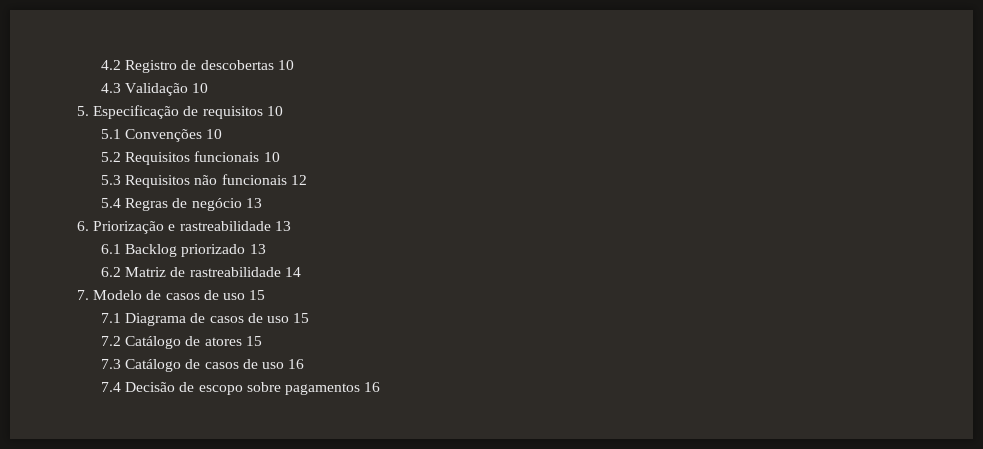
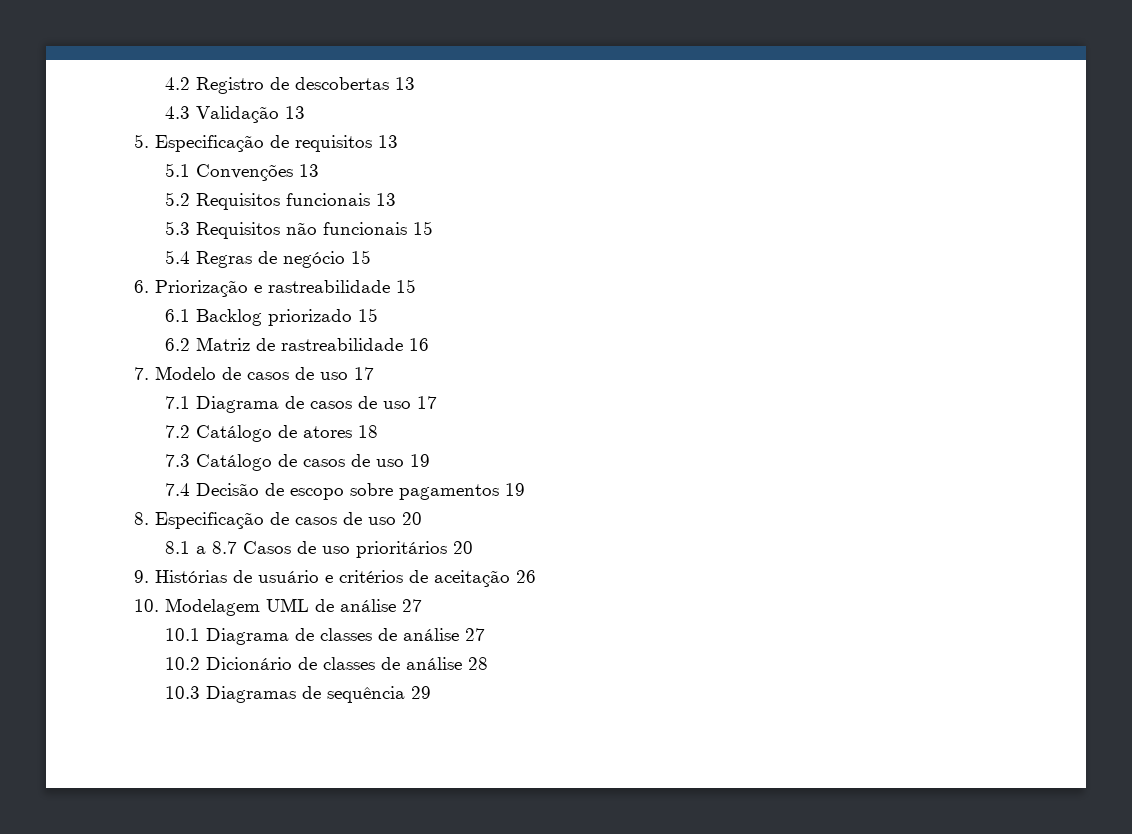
- 4.2 Registro de descobertas 10
+ 4.2 Registro de descobertas 13
- 4.3 Validação 10
+ 4.3 Validação 13
- 5. Especificação de requisitos 10
+ 5. Especificação de requisitos 13
- 5.1 Convenções 10
+ 5.1 Convenções 13
- 5.2 Requisitos funcionais 10
+ 5.2 Requisitos funcionais 13
- 5.3 Requisitos não funcionais 12
+ 5.3 Requisitos não funcionais 15
- 5.4 Regras de negócio 13
+ 5.4 Regras de negócio 15
- 6. Priorização e rastreabilidade 13
+ 6. Priorização e rastreabilidade 15
- 6.1 Backlog priorizado 13
+ 6.1 Backlog priorizado 15
- 6.2 Matriz de rastreabilidade 14
+ 6.2 Matriz de rastreabilidade 16
- 7. Modelo de casos de uso 15
+ 7. Modelo de casos de uso 17
- 7.1 Diagrama de casos de uso 15
+ 7.1 Diagrama de casos de uso 17
- 7.2 Catálogo de atores 15
+ 7.2 Catálogo de atores 18
- 7.3 Catálogo de casos de uso 16
+ 7.3 Catálogo de casos de uso 19
- 7.4 Decisão de escopo sobre pagamentos 16
+ 7.4 Decisão de escopo sobre pagamentos 19
+ 8. Especificação de casos de uso 20
+ 8.1 a 8.7 Casos de uso prioritários 20
+ 9. Histórias de usuário e critérios de aceitação 26
+ 10. Modelagem UML de análise 27
+ 10.1 Diagrama de classes de análise 27
+ 10.2 Dicionário de classes de análise 28
+ 10.3 Diagramas de sequência 29

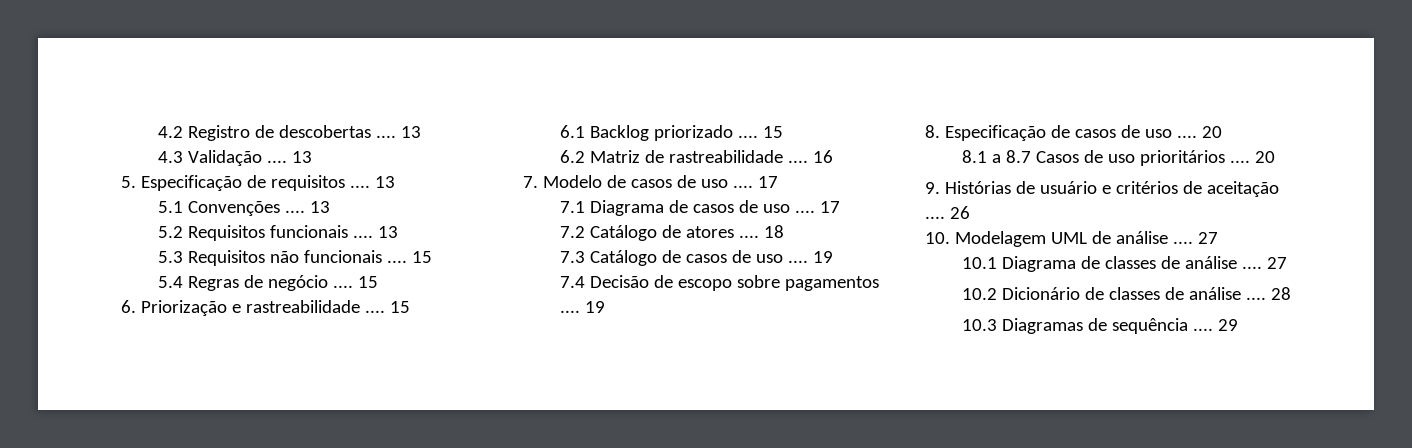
- 4.2 Registro de descobertas 13
+ 4.2 Registro de descobertas .... 13
- 4.3 Validação 13
+ 4.3 Validação .... 13
- 5. Especificação de requisitos 13
+ 5. Especificação de requisitos .... 13
- 5.1 Convenções 13
+ 5.1 Convenções .... 13
- 5.2 Requisitos funcionais 13
+ 5.2 Requisitos funcionais .... 13
- 5.3 Requisitos não funcionais 15
+ 5.3 Requisitos não funcionais .... 15
- 5.4 Regras de negócio 15
+ 5.4 Regras de negócio .... 15
- 6. Priorização e rastreabilidade 15
+ 6. Priorização e rastreabilidade .... 15
- 6.1 Backlog priorizado 15
+ 6.1 Backlog priorizado .... 15
- 6.2 Matriz de rastreabilidade 16
+ 6.2 Matriz de rastreabilidade .... 16
- 7. Modelo de casos de uso 17
+ 7. Modelo de casos de uso .... 17
- 7.1 Diagrama de casos de uso 17
+ 7.1 Diagrama de casos de uso .... 17
- 7.2 Catálogo de atores 18
+ 7.2 Catálogo de atores .... 18
- 7.3 Catálogo de casos de uso 19
+ 7.3 Catálogo de casos de uso .... 19
- 7.4 Decisão de escopo sobre pagamentos 19
+ 7.4 Decisão de escopo sobre pagamentos .... 19
- 8. Especificação de casos de uso 20
+ 8. Especificação de casos de uso .... 20
- 8.1 a 8.7 Casos de uso prioritários 20
+ 8.1 a 8.7 Casos de uso prioritários .... 20
- 9. Histórias de usuário e critérios de aceitação 26
+ 9. Histórias de usuário e critérios de aceitação .... 26
- 10. Modelagem UML de análise 27
+ 10. Modelagem UML de análise .... 27
- 10.1 Diagrama de classes de análise 27
+ 10.1 Diagrama de classes de análise .... 27
- 10.2 Dicionário de classes de análise 28
+ 10.2 Dicionário de classes de análise .... 28
- 10.3 Diagramas de sequência 29
+ 10.3 Diagramas de sequência .... 29

